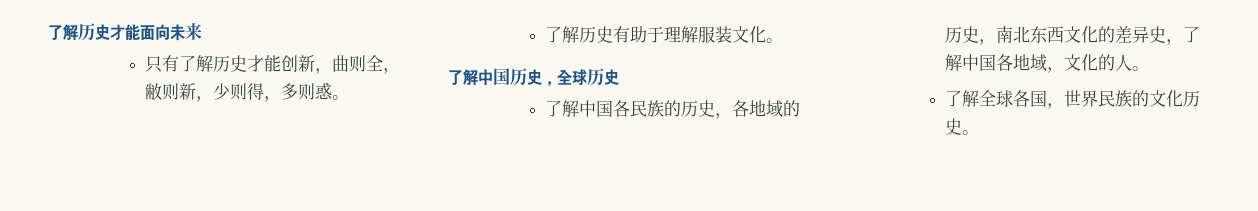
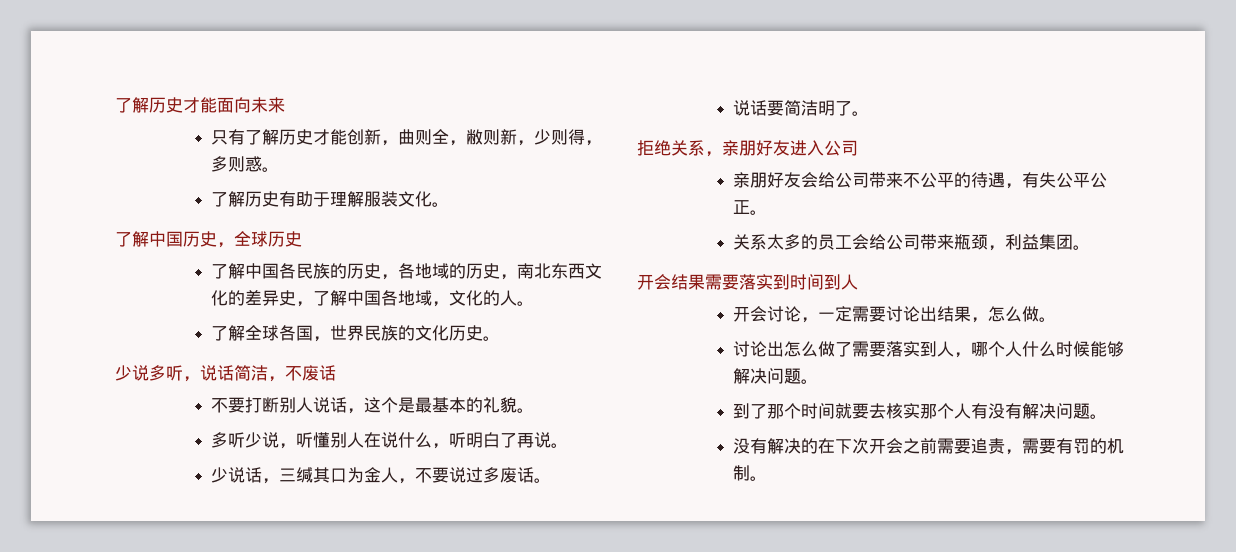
+ 少说多听，说话简洁，不废话
+ 不要打断别人说话，这个是最基本的礼貌。
+ 多听少说，听懂别人在说什么，听明白了再说。
+ 少说话，三缄其口为金人，不要说过多废话。
+ 说话要简洁明了。
+ 拒绝关系，亲朋好友进入公司
+ 亲朋好友会给公司带来不公平的待遇，有失公平公正。
+ 关系太多的员工会给公司带来瓶颈，利益集团。
+ 开会结果需要落实到时间到人
+ 开会讨论，一定需要讨论出结果，怎么做。
+ 讨论出怎么做了需要落实到人，哪个人什么时候能够解决问题。
+ 到了那个时间就要去核实那个人有没有解决问题。
+ 没有解决的在下次开会之前需要追责，需要有罚的机制。

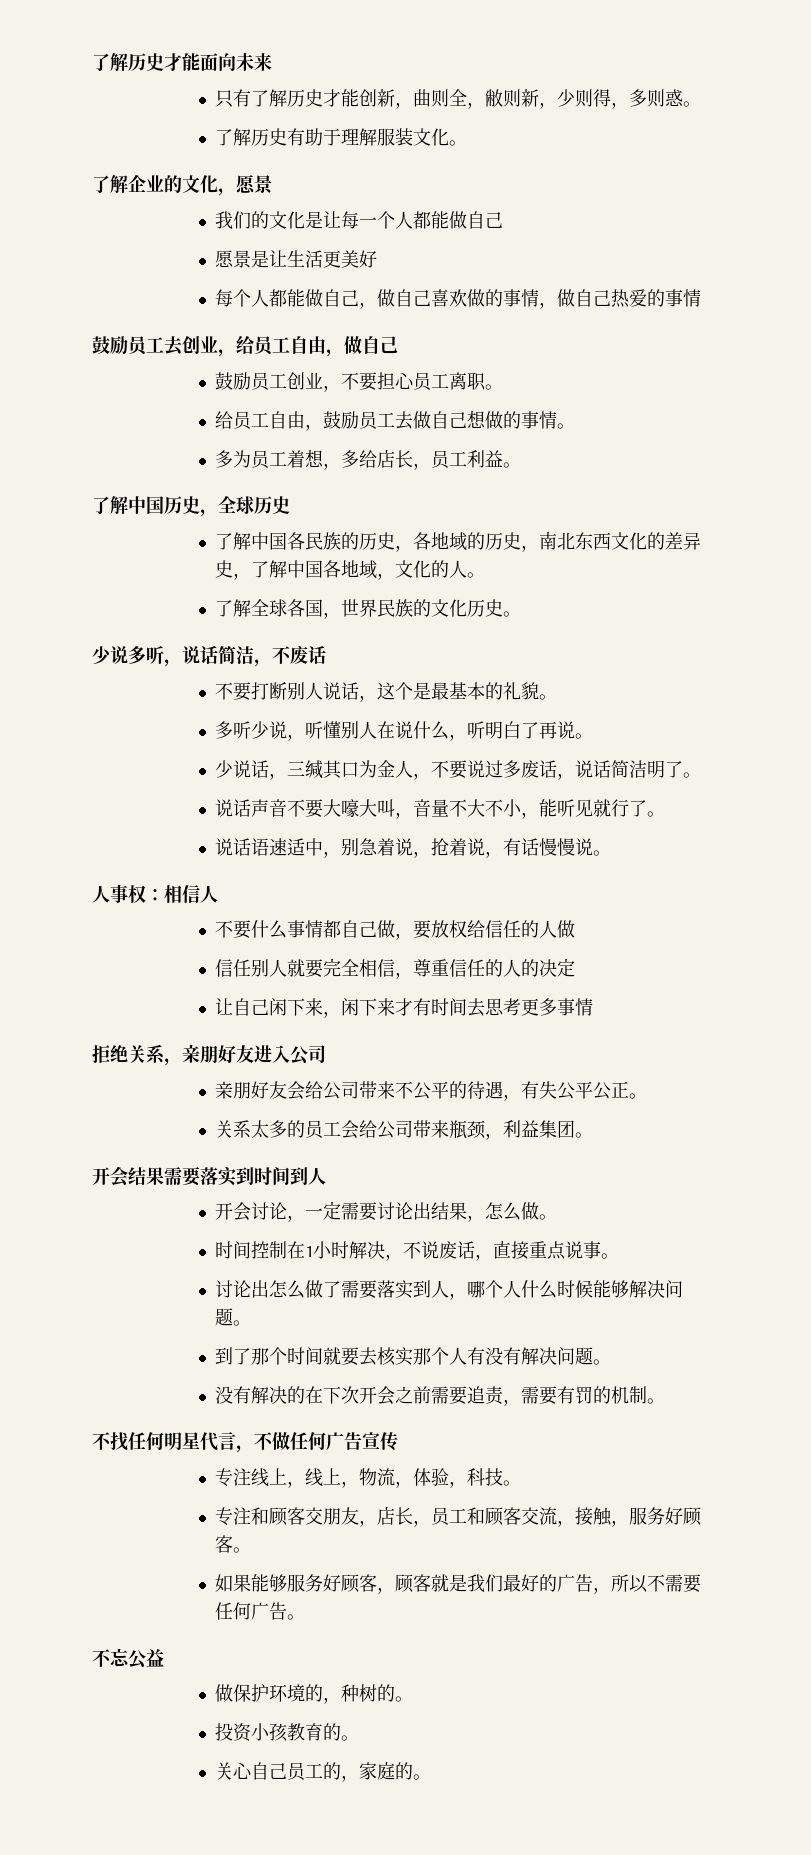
+ 了解企业的文化，愿景
+ 我们的文化是让每一个人都能做自己
+ 愿景是让生活更美好
+ 每个人都能做自己，做自己喜欢做的事情，做自己热爱的事情
+ 鼓励员工去创业，给员工自由，做自己
+ 鼓励员工创业，不要担心员工离职。
+ 给员工自由，鼓励员工去做自己想做的事情。
+ 多为员工着想，多给店长，员工利益。
- 少说话，三缄其口为金人，不要说过多废话。
- 说话要简洁明了。
+ 少说话，三缄其口为金人，不要说过多废话，说话简洁明了。
+ 说话声音不要大嚎大叫，音量不大不小，能听见就行了。
+ 说话语速适中，别急着说，抢着说，有话慢慢说。
+ 人事权：相信人
+ 不要什么事情都自己做，要放权给信任的人做
+ 信任别人就要完全相信，尊重信任的人的决定
+ 让自己闲下来，闲下来才有时间去思考更多事情
+ 时间控制在1小时解决，不说废话，直接重点说事。
+ 不找任何明星代言，不做任何广告宣传
+ 专注线上，线上，物流，体验，科技。
+ 专注和顾客交朋友，店长，员工和顾客交流，接触，服务好顾客。
+ 如果能够服务好顾客，顾客就是我们最好的广告，所以不需要任何广告。
+ 不忘公益
+ 做保护环境的，种树的。
+ 投资小孩教育的。
+ 关心自己员工的，家庭的。

